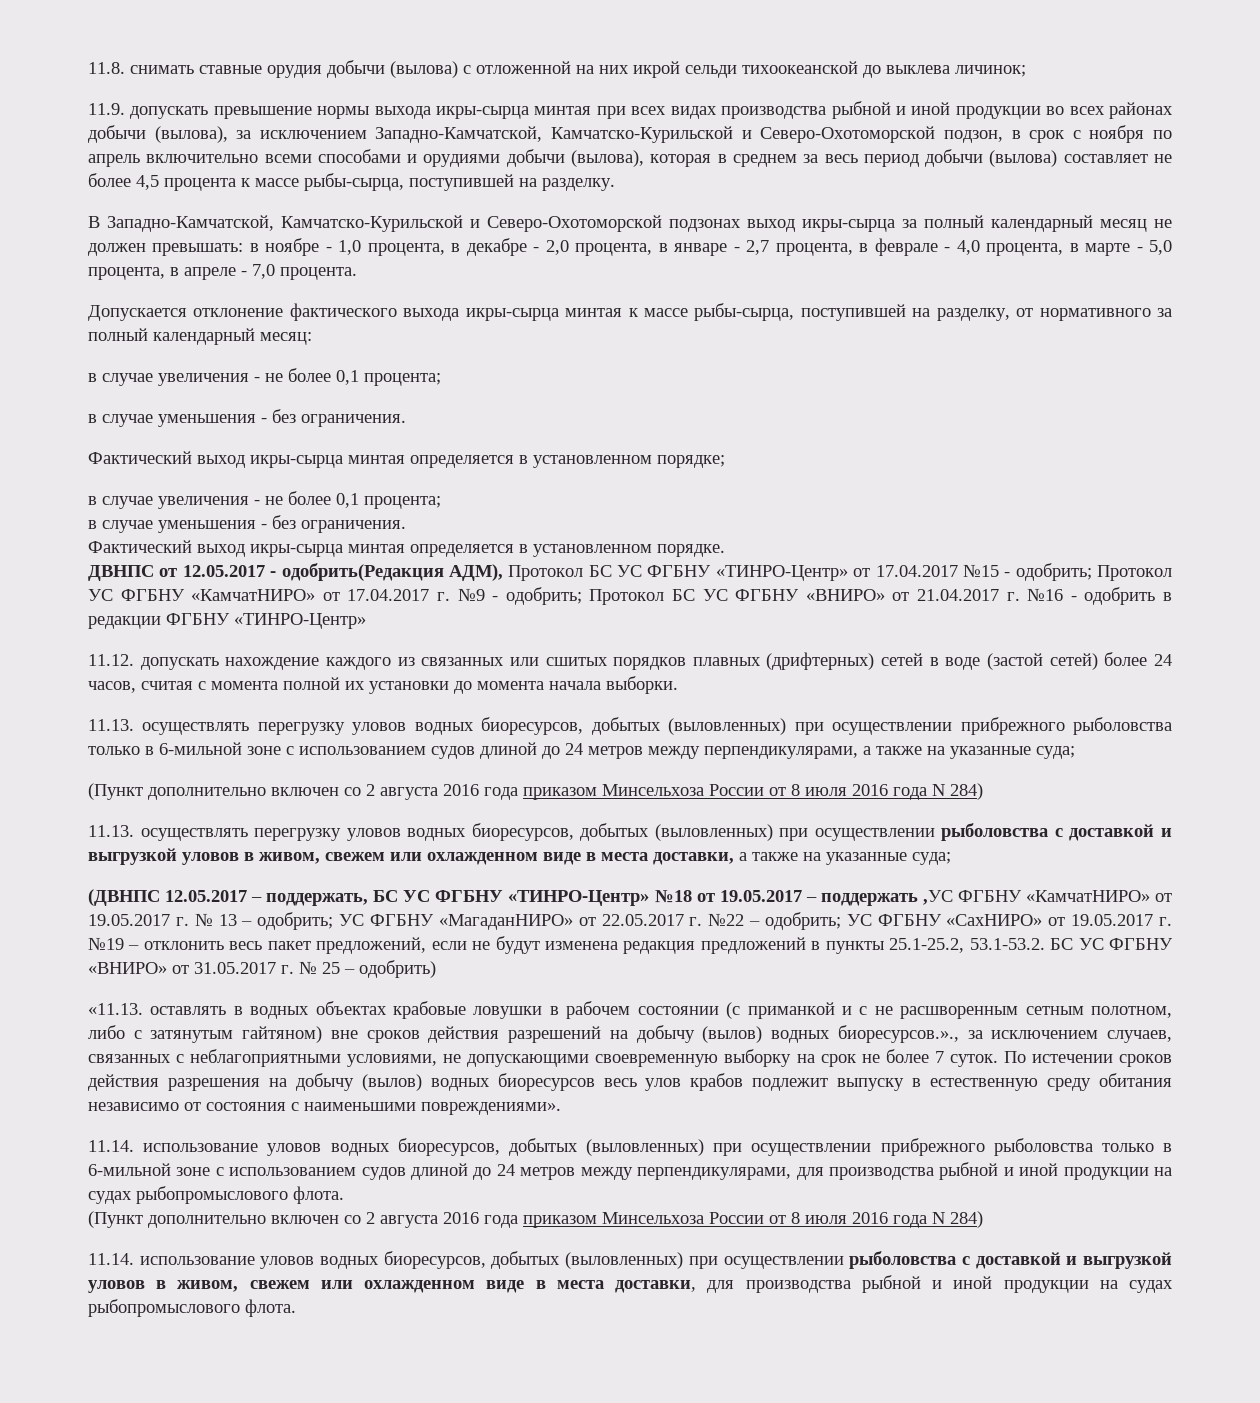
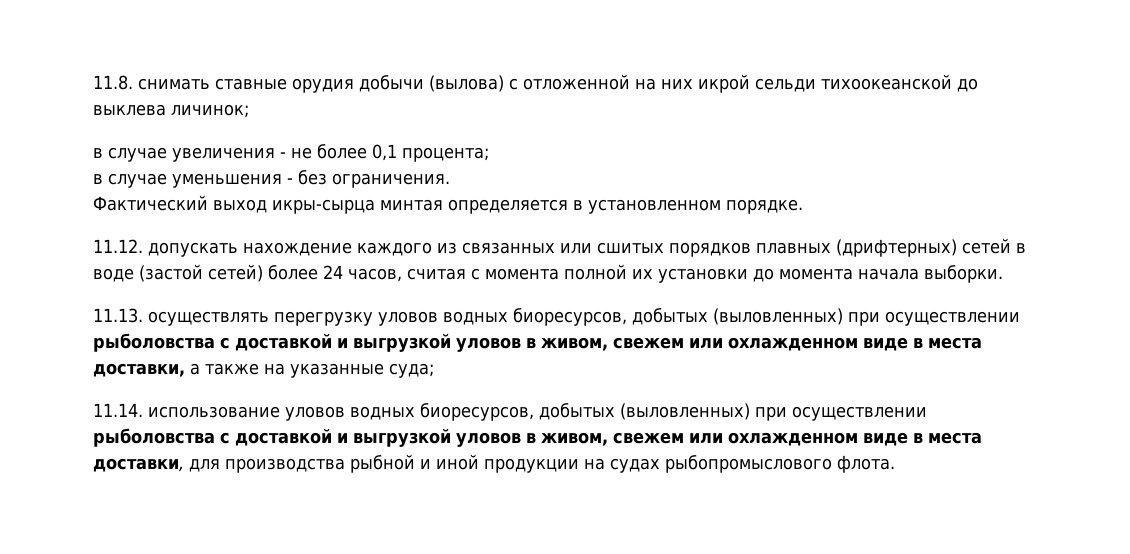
- 11.9. допускать превышение нормы выхода икры-сырца минтая при всех видах производства рыбной и иной продукции во всех районах добычи (вылова), за исключением Западно-Камчатской, Камчатско-Курильской и Северо-Охотоморской подзон, в срок с ноября по апрель включительно всеми способами и орудиями добычи (вылова), которая в среднем за весь период добычи (вылова) составляет не более 4,5 процента к массе рыбы-сырца, поступившей на разделку.
- В Западно-Камчатской, Камчатско-Курильской и Северо-Охотоморской подзонах выход икры-сырца за полный календарный месяц не должен превышать: в ноябре - 1,0 процента, в декабре - 2,0 процента, в январе - 2,7 процента, в феврале - 4,0 процента, в марте - 5,0 процента, в апреле - 7,0 процента.
- Допускается отклонение фактического выхода икры-сырца минтая к массе рыбы-сырца, поступившей на разделку, от нормативного за полный календарный месяц:
- в случае увеличения - не более 0,1 процента;
- в случае уменьшения - без ограничения.
- Фактический выход икры-сырца минтая определяется в установленном порядке;
- ДВНПС от 12.05.2017 - одобрить(Редакция АДМ), Протокол БС УС ФГБНУ «ТИНРО-Центр» от 17.04.2017 №15 - одобрить; Протокол УС ФГБНУ «КамчатНИРО» от 17.04.2017 г. №9 - одобрить; Протокол БС УС ФГБНУ «ВНИРО» от 21.04.2017 г. №16 - одобрить в редакции ФГБНУ «ТИНРО-Центр»
- 11.13. осуществлять перегрузку уловов водных биоресурсов, добытых (выловленных) при осуществлении прибрежного рыболовства только в 6-мильной зоне с использованием судов длиной до 24 метров между перпендикулярами, а также на указанные суда;
- (Пункт дополнительно включен со 2 августа 2016 года приказом Минсельхоза России от 8 июля 2016 года N 284)
- (ДВНПС 12.05.2017 – поддержать, БС УС ФГБНУ «ТИНРО-Центр» №18 от 19.05.2017 – поддержать ,УС ФГБНУ «КамчатНИРО» от 19.05.2017 г. № 13 – одобрить; УС ФГБНУ «МагаданНИРО» от 22.05.2017 г. №22 – одобрить; УС ФГБНУ «СахНИРО» от 19.05.2017 г. №19 – отклонить весь пакет предложений, если не будут изменена редакция предложений в пункты 25.1-25.2, 53.1-53.2. БС УС ФГБНУ «ВНИРО» от 31.05.2017 г. № 25 – одобрить)
- «11.13. оставлять в водных объектах крабовые ловушки в рабочем состоянии (с приманкой и с не расшворенным сетным полотном, либо с затянутым гайтяном) вне сроков действия разрешений на добычу (вылов) водных биоресурсов.»., за исключением случаев, связанных с неблагоприятными условиями, не допускающими своевременную выборку на срок не более 7 суток. По истечении сроков действия разрешения на добычу (вылов) водных биоресурсов весь улов крабов подлежит выпуску в естественную среду обитания независимо от состояния с наименьшими повреждениями».
- 11.14. использование уловов водных биоресурсов, добытых (выловленных) при осуществлении прибрежного рыболовства только в 6-мильной зоне с использованием судов длиной до 24 метров между перпендикулярами, для производства рыбной и иной продукции на судах рыбопромыслового флота.
- (Пункт дополнительно включен со 2 августа 2016 года приказом Минсельхоза России от 8 июля 2016 года N 284)

